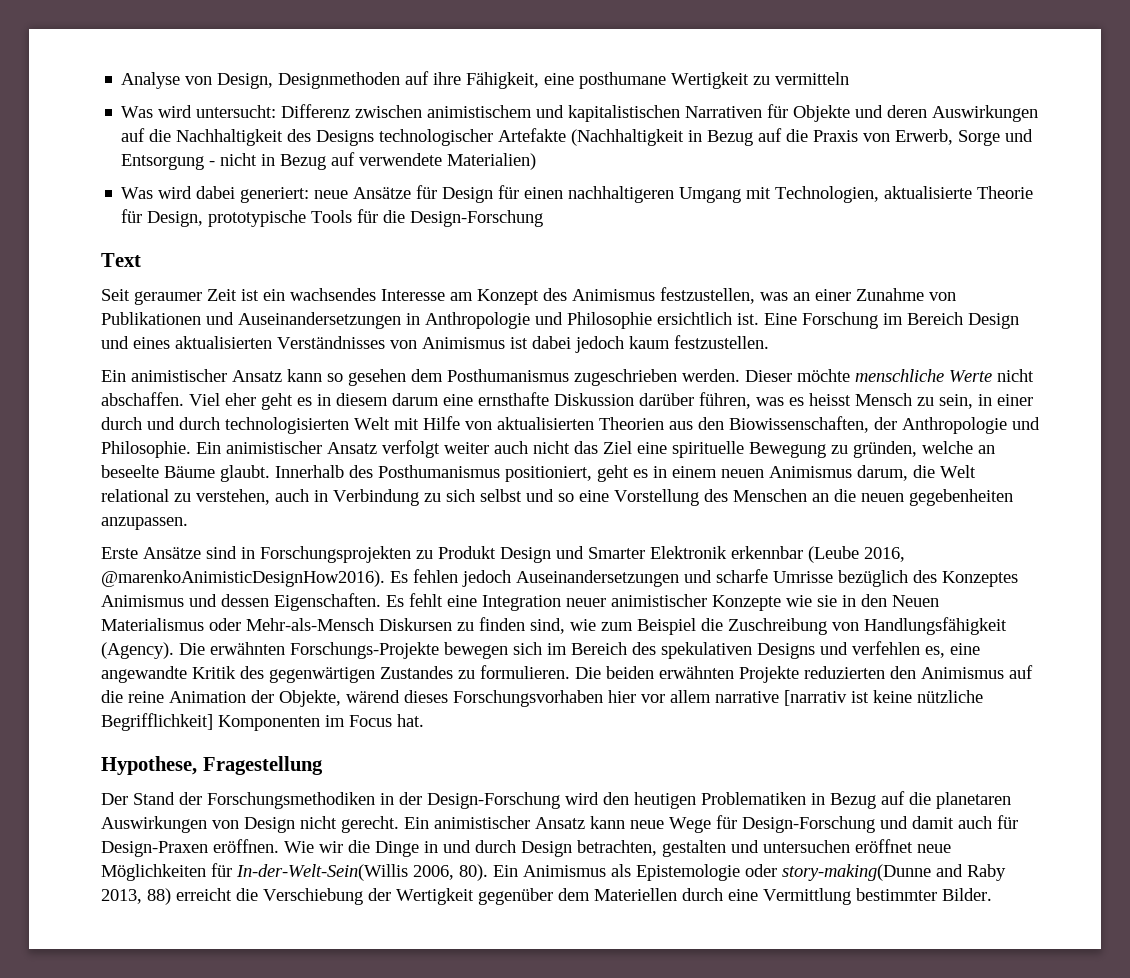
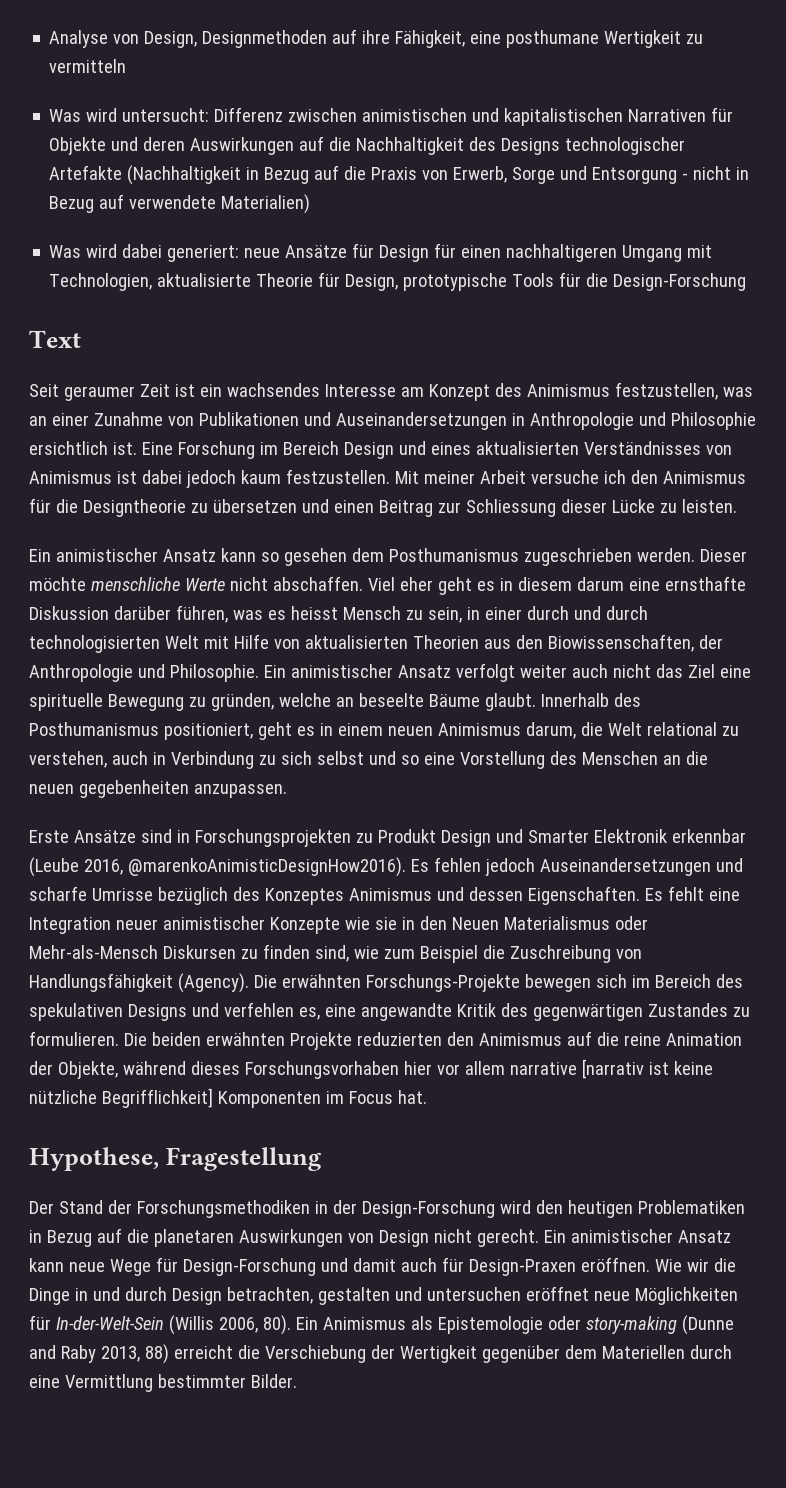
- Was wird untersucht: Differenz zwischen animistischem und kapitalistischen Narrativen für Objekte und deren Auswirkungen auf die Nachhaltigkeit des Designs technologischer Artefakte (Nachhaltigkeit in Bezug auf die Praxis von Erwerb, Sorge und Entsorgung - nicht in Bezug auf verwendete Materialien)
+ Was wird untersucht: Differenz zwischen animistischen und kapitalistischen Narrativen für Objekte und deren Auswirkungen auf die Nachhaltigkeit des Designs technologischer Artefakte (Nachhaltigkeit in Bezug auf die Praxis von Erwerb, Sorge und Entsorgung - nicht in Bezug auf verwendete Materialien)
+ Mit meiner Arbeit versuche ich den Animismus für die Designtheorie zu übersetzen und einen Beitrag zur Schliessung dieser Lücke zu leisten.
- Die beiden erwähnten Projekte reduzierten den Animismus auf die reine Animation der Objekte, wärend dieses Forschungsvorhaben hier vor allem narrative [narrativ ist keine nützliche Begrifflichkeit] Komponenten im Focus hat.
+ Die beiden erwähnten Projekte reduzierten den Animismus auf die reine Animation der Objekte, während dieses Forschungsvorhaben hier vor allem narrative [narrativ ist keine nützliche Begrifflichkeit] Komponenten im Focus hat.
- Wie wir die Dinge in und durch Design betrachten, gestalten und untersuchen eröffnet neue Möglichkeiten für In-der-Welt-Sein(Willis 2006, 80).
+ Wie wir die Dinge in und durch Design betrachten, gestalten und untersuchen eröffnet neue Möglichkeiten für In-der-Welt-Sein (Willis 2006, 80).
- Ein Animismus als Epistemologie oder story-making(Dunne and Raby 2013, 88) erreicht die Verschiebung der Wertigkeit gegenüber dem Materiellen durch eine Vermittlung bestimmter Bilder.
+ Ein Animismus als Epistemologie oder story-making (Dunne and Raby 2013, 88) erreicht die Verschiebung der Wertigkeit gegenüber dem Materiellen durch eine Vermittlung bestimmter Bilder.

